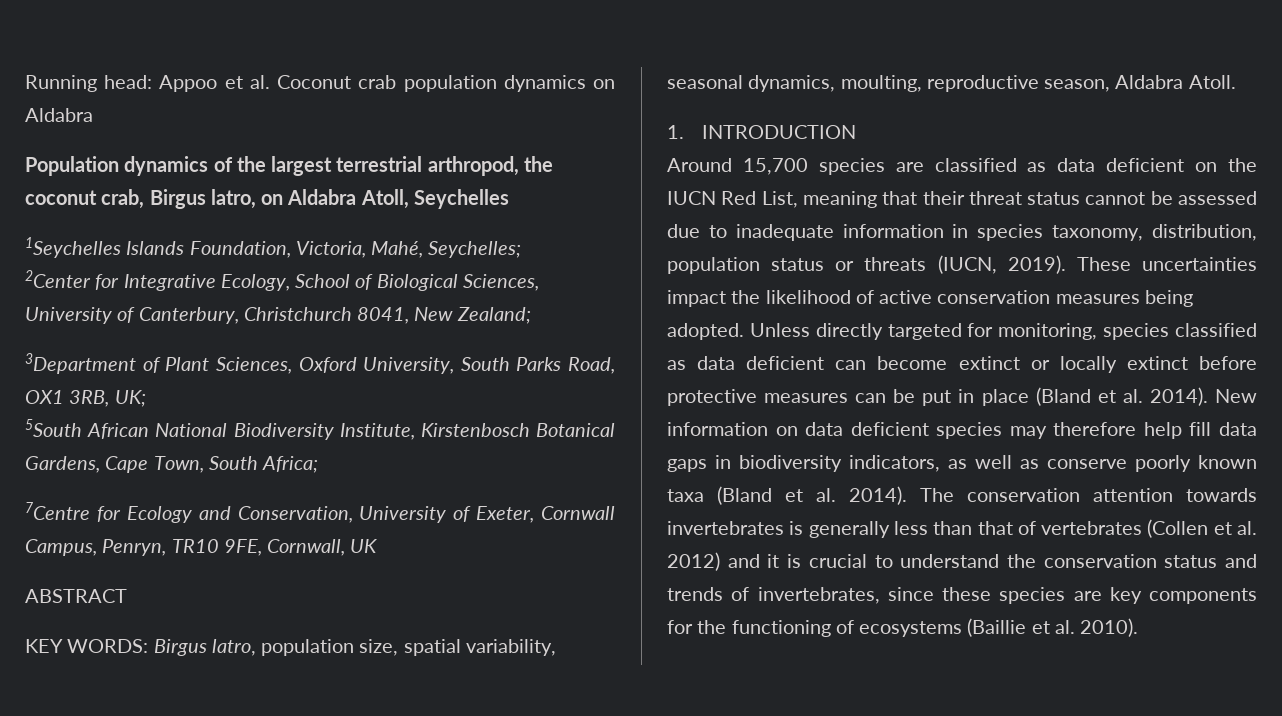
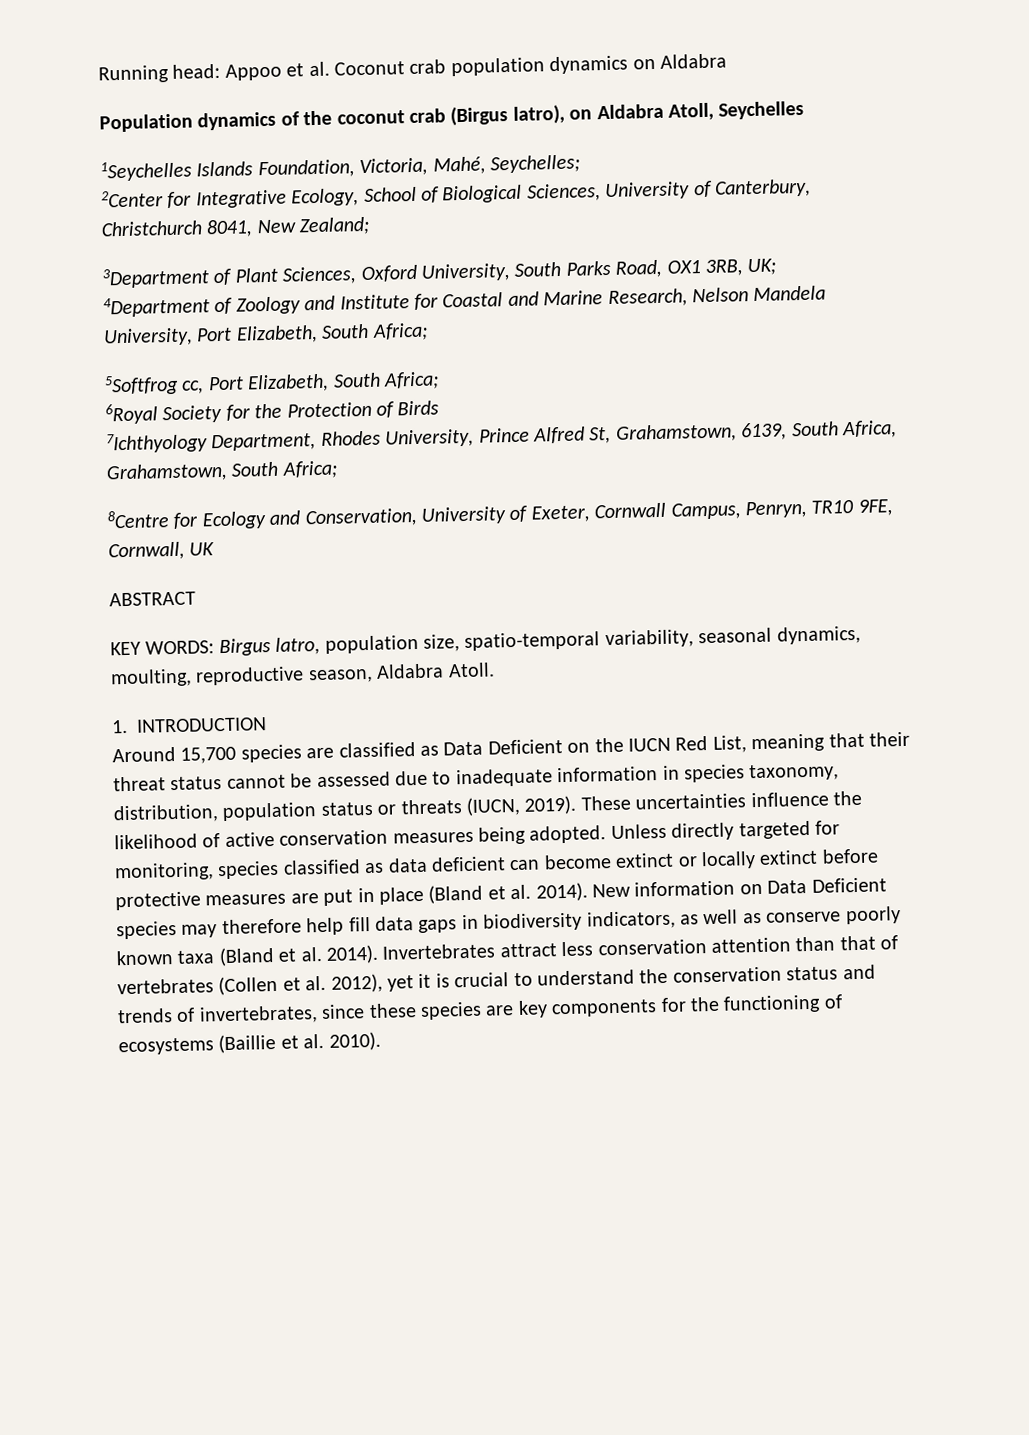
- Population dynamics of the largest terrestrial arthropod, the coconut crab, Birgus latro, on Aldabra Atoll, Seychelles
+ Population dynamics of the coconut crab (Birgus latro), on Aldabra Atoll, Seychelles
- 5South African National Biodiversity Institute, Kirstenbosch Botanical Gardens, Cape Town, South Africa;
- 7Centre for Ecology and Conservation, University of Exeter, Cornwall Campus, Penryn, TR10 9FE, Cornwall, UK
+ 4Department of Zoology and Institute for Coastal and Marine Research, Nelson Mandela University, Port Elizabeth, South Africa;
+ 5Softfrog cc, Port Elizabeth, South Africa;
+ 6Royal Society for the Protection of Birds
+ 7Ichthyology Department, Rhodes University, Prince Alfred St, Grahamstown, 6139, South Africa, Grahamstown, South Africa;
+ 8Centre for Ecology and Conservation, University of Exeter, Cornwall Campus, Penryn, TR10 9FE, Cornwall, UK
- KEY WORDS: Birgus latro, population size, spatial variability, seasonal dynamics, moulting, reproductive season, Aldabra Atoll.
+ KEY WORDS: Birgus latro, population size, spatio-temporal variability, seasonal dynamics, moulting, reproductive season, Aldabra Atoll.
- Around 15,700 species are classified as data deficient on the IUCN Red List, meaning that their threat status cannot be assessed due to inadequate information in species taxonomy, distribution, population status or threats (IUCN, 2019).
+ Around 15,700 species are classified as Data Deficient on the IUCN Red List, meaning that their threat status cannot be assessed due to inadequate information in species taxonomy, distribution, population status or threats (IUCN, 2019).
- These uncertainties impact the likelihood of active conservation measures being adopted.
+ These uncertainties influence the likelihood of active conservation measures being adopted.
- Unless directly targeted for monitoring, species classified as data deficient can become extinct or locally extinct before protective measures can be put in place (Bland et al. 2014).
+ Unless directly targeted for monitoring, species classified as data deficient can become extinct or locally extinct before protective measures are put in place (Bland et al. 2014).
- New information on data deficient species may therefore help fill data gaps in biodiversity indicators, as well as conserve poorly known taxa (Bland et al. 2014).
+ New information on Data Deficient species may therefore help fill data gaps in biodiversity indicators, as well as conserve poorly known taxa (Bland et al. 2014).
- The conservation attention towards invertebrates is generally less than that of vertebrates (Collen et al. 2012) and it is crucial to understand the conservation status and trends of invertebrates, since these species are key components for the functioning of ecosystems (Baillie et al. 2010).
+ Invertebrates attract less conservation attention than that of vertebrates (Collen et al. 2012), yet it is crucial to understand the conservation status and trends of invertebrates, since these species are key components for the functioning of ecosystems (Baillie et al. 2010).

